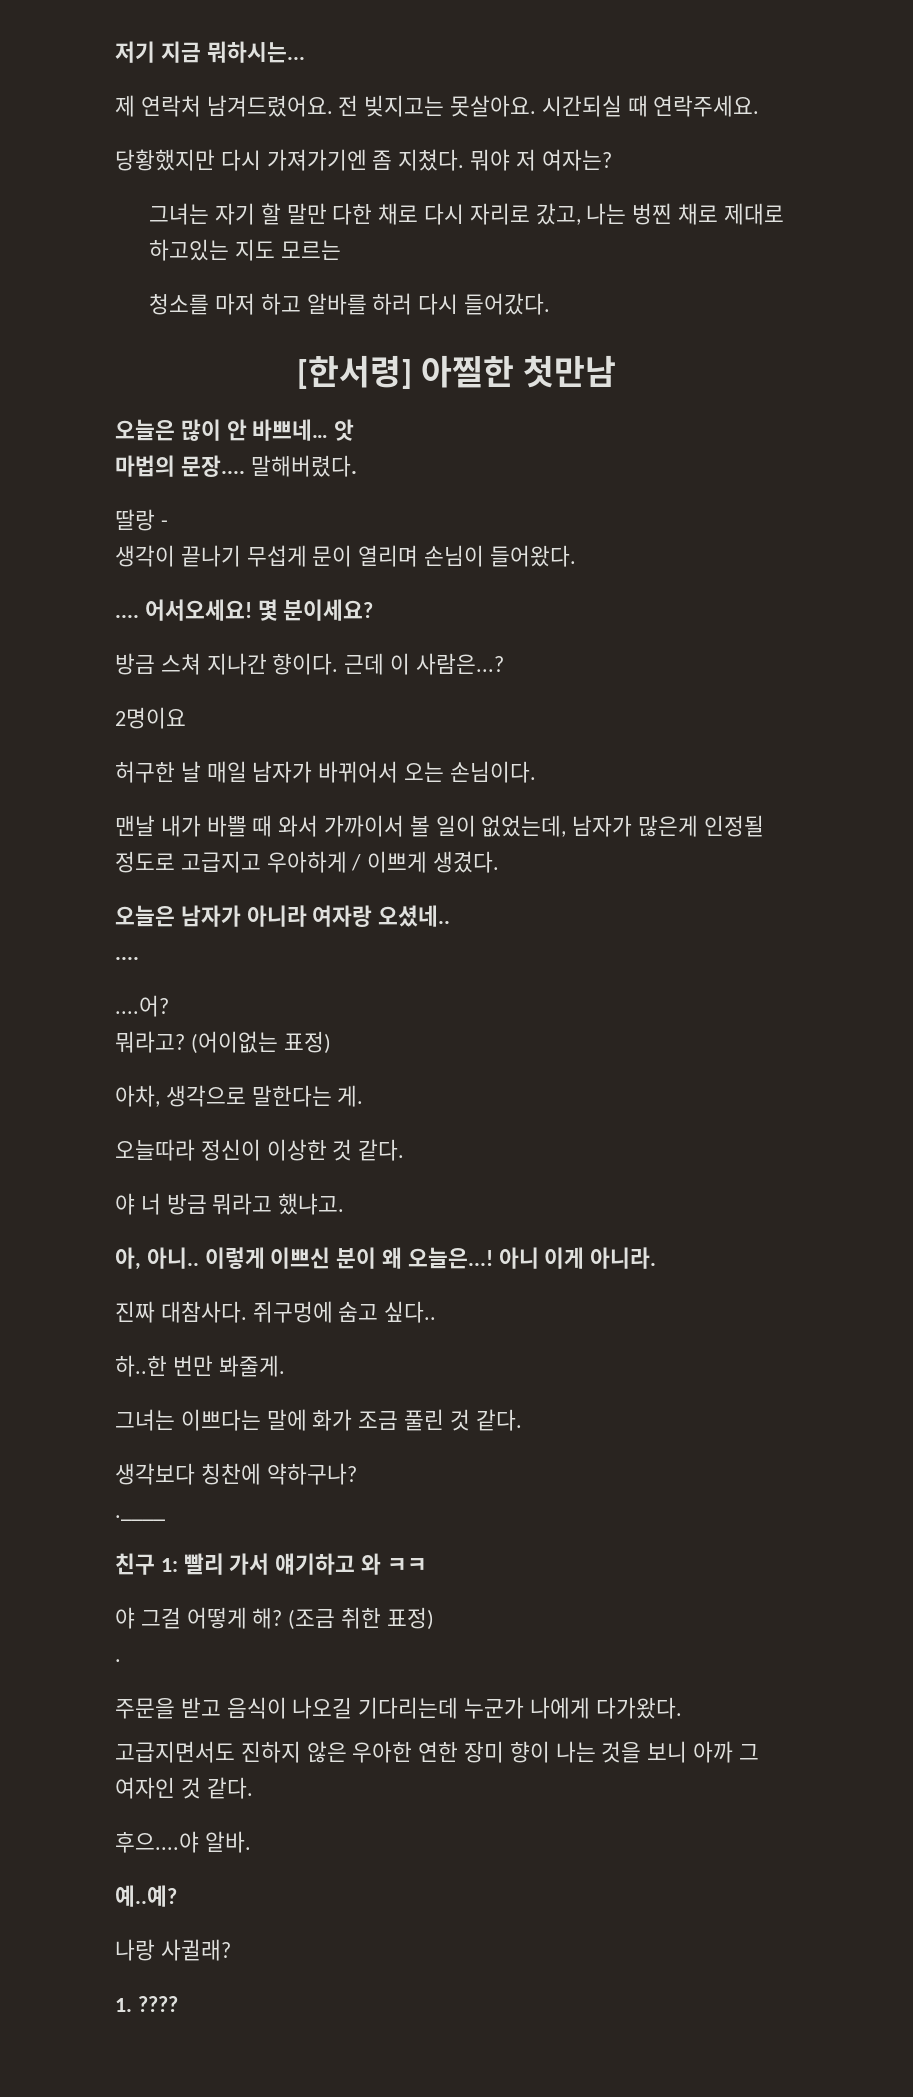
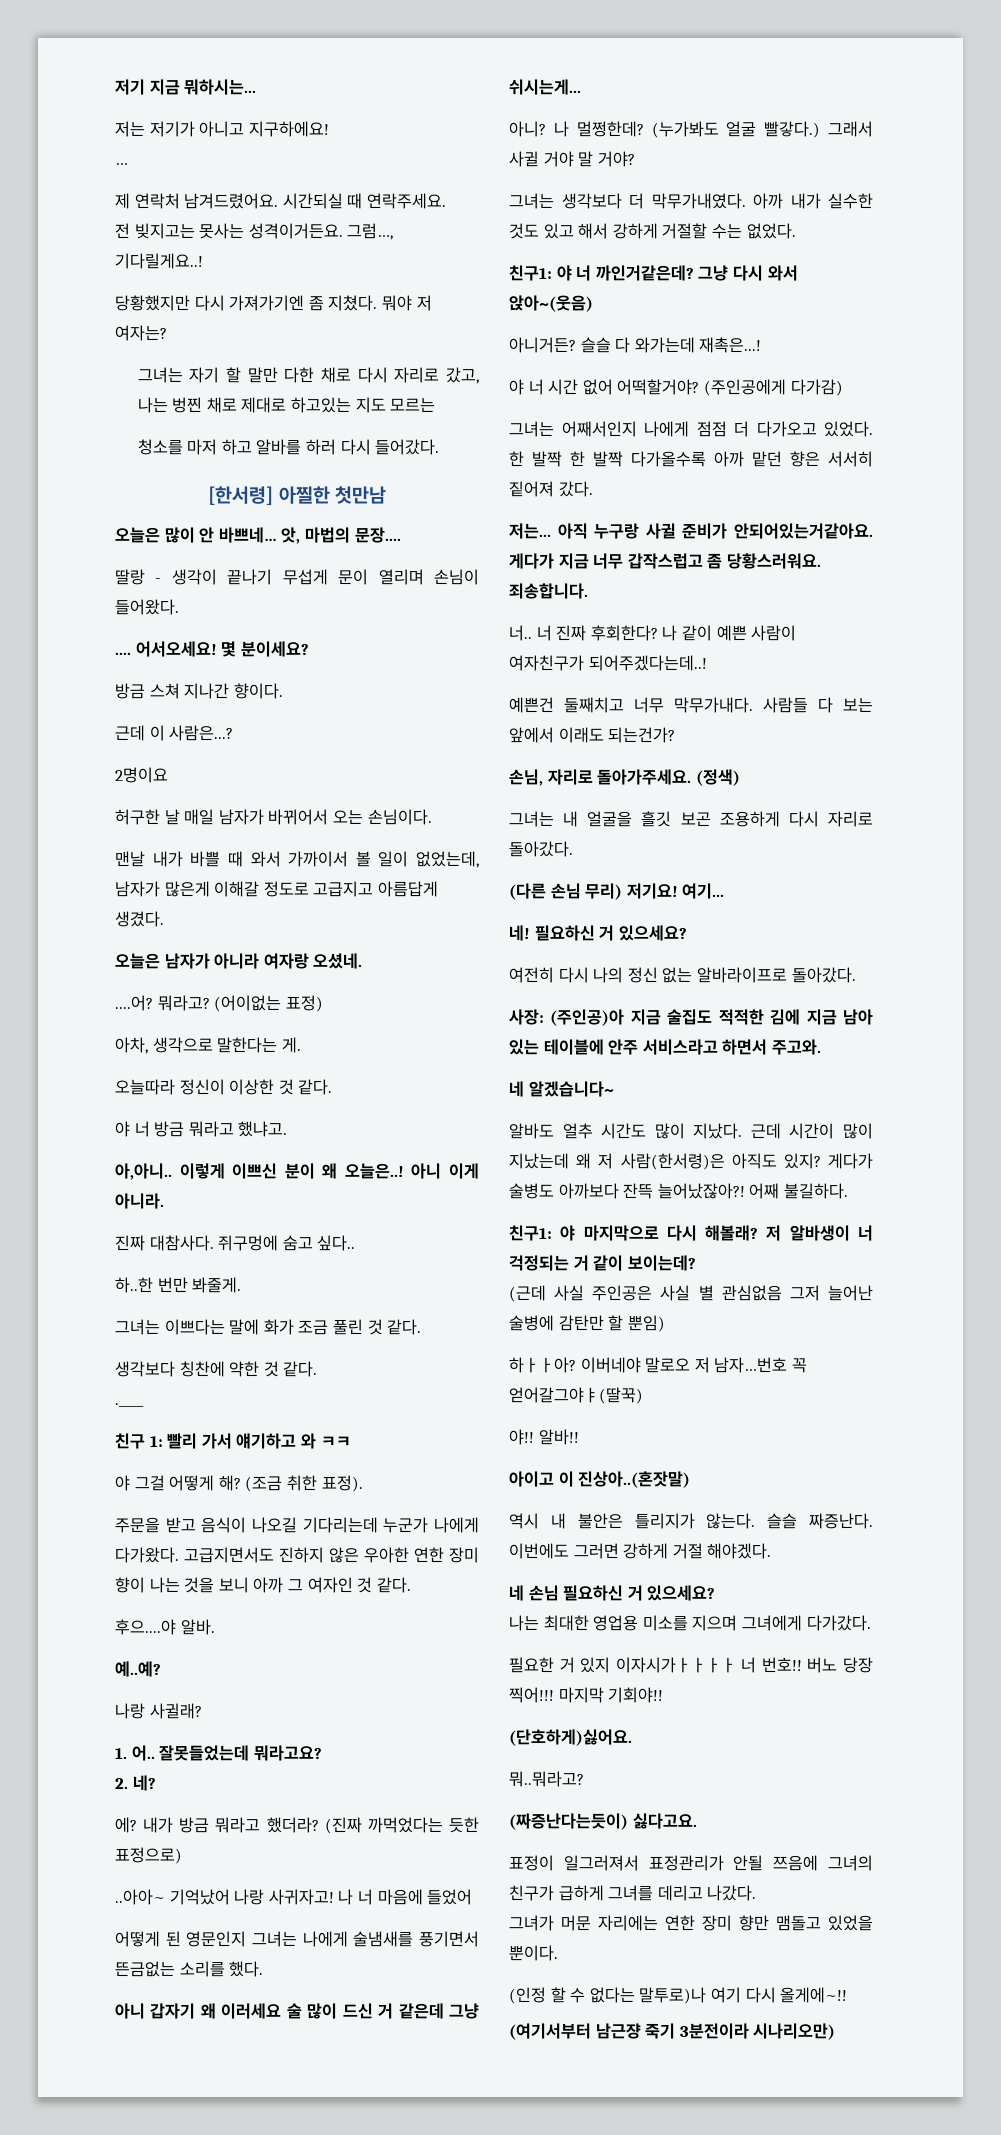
+ 저는 저기가 아니고 지구하에요!
+ …
- 전 빚지고는 못살아요.
+ 전 빚지고는 못사는 성격이거든요. 그럼…, 기다릴게요..!
- 앗
- 마법의 문장.... 말해버렸다.
+ 앗, 마법의 문장....
- 딸랑 -
- 생각이 끝나기 무섭게 문이 열리며 손님이 들어왔다.
+ 딸랑 - 생각이 끝나기 무섭게 문이 열리며 손님이 들어왔다.
- 방금 스쳐 지나간 향이다. 근데 이 사람은...?
+ 방금 스쳐 지나간 향이다.
+ 근데 이 사람은...?
- 맨날 내가 바쁠 때 와서 가까이서 볼 일이 없었는데, 남자가 많은게 인정될 정도로 고급지고 우아하게 / 이쁘게 생겼다.
+ 맨날 내가 바쁠 때 와서 가까이서 볼 일이 없었는데, 남자가 많은게 이해갈 정도로 고급지고 아름답게 생겼다.
- 오늘은 남자가 아니라 여자랑 오셨네..
- ....
+ 오늘은 남자가 아니라 여자랑 오셨네.
- ....어?
- 뭐라고?
+ ....어? 뭐라고?
- 아, 아니..
+ 아,아니..
- 이렇게 이쁘신 분이 왜 오늘은...!
+ 이렇게 이쁘신 분이 왜 오늘은..!
- 생각보다 칭찬에 약하구나?
+ 생각보다 칭찬에 약한 것 같다.
- (조금 취한 표정)
- .
+ (조금 취한 표정).
- 주문을 받고 음식이 나오길 기다리는데 누군가 나에게 다가왔다.
- 고급지면서도 진하지 않은 우아한 연한 장미 향이 나는 것을 보니 아까 그 여자인 것 같다.
+ 주문을 받고 음식이 나오길 기다리는데 누군가 나에게 다가왔다. 고급지면서도 진하지 않은 우아한 연한 장미 향이 나는 것을 보니 아까 그 여자인 것 같다.
- 1. ????
+ 1. 어.. 잘못들었는데 뭐라고요?
+ 2. 네?
+ 에? 내가 방금 뭐라고 했더라? (진짜 까먹었다는 듯한 표정으로)
+ ..아아~ 기억났어 나랑 사귀자고! 나 너 마음에 들었어
+ 어떻게 된 영문인지 그녀는 나에게 술냄새를 풍기면서 뜬금없는 소리를 했다.
+ 아니 갑자기 왜 이러세요 술 많이 드신 거 같은데 그냥 쉬시는게...
+ 아니? 나 멀쩡한데? (누가봐도 얼굴 빨갛다.) 그래서 사귈 거야 말 거야?
+ 그녀는 생각보다 더 막무가내였다. 아까 내가 실수한 것도 있고 해서 강하게 거절할 수는 없었다.
+ 친구1: 야 너 까인거같은데? 그냥 다시 와서 앉아~(웃음)
+ 아니거든? 슬슬 다 와가는데 재촉은...!
+ 야 너 시간 없어 어떡할거야? (주인공에게 다가감)
+ 그녀는 어째서인지 나에게 점점 더 다가오고 있었다. 한 발짝 한 발짝 다가올수록 아까 맡던 향은 서서히 짙어져 갔다.
+ 저는... 아직 누구랑 사귈 준비가 안되어있는거같아요. 게다가 지금 너무 갑작스럽고 좀 당황스러워요. 죄송합니다.
+ 너.. 너 진짜 후회한다? 나 같이 예쁜 사람이 여자친구가 되어주겠다는데..!
+ 예쁜건 둘째치고 너무 막무가내다. 사람들 다 보는 앞에서 이래도 되는건가?
+ 손님, 자리로 돌아가주세요. (정색)
+ 그녀는 내 얼굴을 흘깃 보곤 조용하게 다시 자리로 돌아갔다.
+ (다른 손님 무리) 저기요! 여기...
+ 네! 필요하신 거 있으세요?
+ 여전히 다시 나의 정신 없는 알바라이프로 돌아갔다.
+ 사장: (주인공)아 지금 술집도 적적한 김에 지금 남아 있는 테이블에 안주 서비스라고 하면서 주고와.
+ 네 알겠습니다~
+ 알바도 얼추 시간도 많이 지났다. 근데 시간이 많이 지났는데 왜 저 사람(한서령)은 아직도 있지? 게다가 술병도 아까보다 잔뜩 늘어났잖아?! 어째 불길하다.
+ 친구1: 야 마지막으로 다시 해볼래? 저 알바생이 너 걱정되는 거 같이 보이는데?
+ (근데 사실 주인공은 사실 별 관심없음 그저 늘어난 술병에 감탄만 할 뿐임)
+ 하ㅏㅏ아? 이버네야 말로오 저 남자…번호 꼭 얻어갈그야ㅑ(딸꾹)
+ 야!! 알바!!
+ 아이고 이 진상아..(혼잣말)
+ 역시 내 불안은 틀리지가 않는다. 슬슬 짜증난다. 이번에도 그러면 강하게 거절 해야겠다.
+ 네 손님 필요하신 거 있으세요?
+ 나는 최대한 영업용 미소를 지으며 그녀에게 다가갔다.
+ 필요한 거 있지 이자시가ㅏㅏㅏㅏ 너 번호!! 버노 당장 찍어!!! 마지막 기회야!!
+ (단호하게)싫어요.
+ 뭐..뭐라고?
+ (짜증난다는듯이) 싫다고요.
+ 표정이 일그러져서 표정관리가 안될 쯔음에 그녀의 친구가 급하게 그녀를 데리고 나갔다.
+ 그녀가 머문 자리에는 연한 장미 향만 맴돌고 있었을 뿐이다.
+ (인정 할 수 없다는 말투로)나 여기 다시 올게에~!!
+ (여기서부터 남근쟝 죽기 3분전이라 시나리오만)

